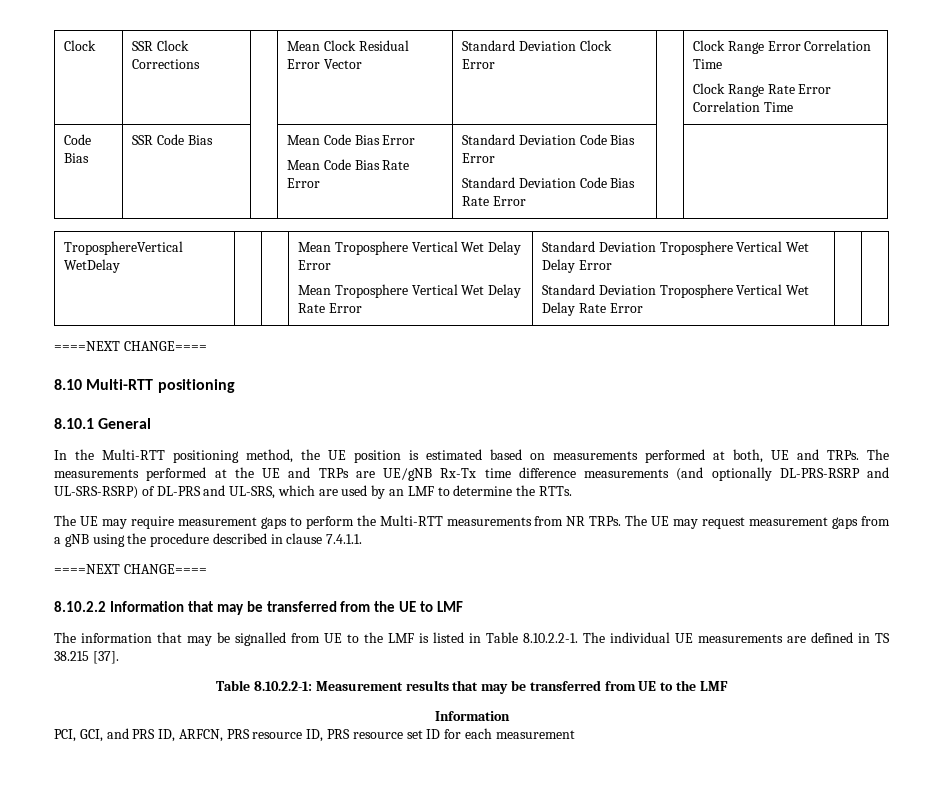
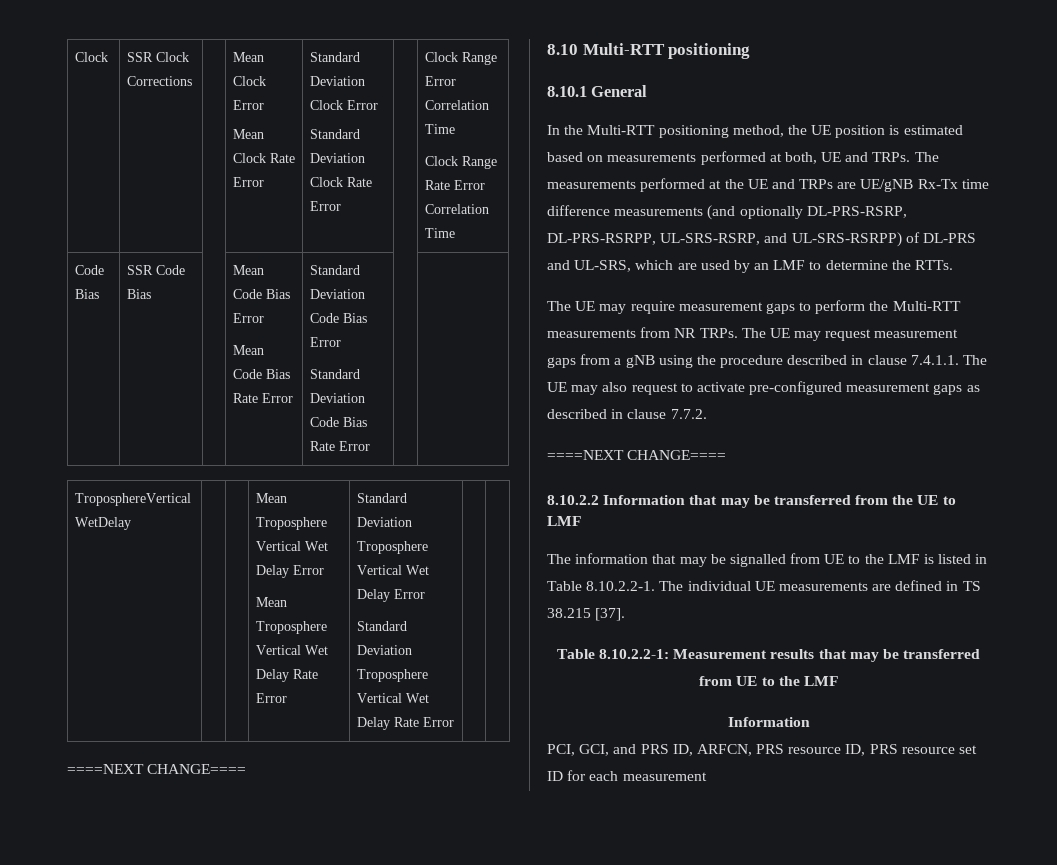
- Clock | SSR Clock Corrections | | Mean Clock Residual Error Vector | Standard Deviation Clock Error | | Clock Range Error Correlation Time
+ Clock | SSR Clock Corrections | | Mean Clock Error
+ Mean Clock Rate Error | Standard Deviation Clock Error
+ Standard Deviation Clock Rate Error | | Clock Range Error Correlation Time
- The measurements performed at the UE and TRPs are UE/gNB Rx-Tx time difference measurements (and optionally DL-PRS-RSRP and UL-SRS-RSRP) of DL-PRS and UL-SRS, which are used by an LMF to determine the RTTs.
+ The measurements performed at the UE and TRPs are UE/gNB Rx-Tx time difference measurements (and optionally DL-PRS-RSRP, DL-PRS-RSRPP, UL-SRS-RSRP, and UL-SRS-RSRPP) of DL-PRS and UL-SRS, which are used by an LMF to determine the RTTs.
- The UE may request measurement gaps from a gNB using the procedure described in clause 7.4.1.1.
+ The UE may request measurement gaps from a gNB using the procedure described in clause 7.4.1.1. The UE may also request to activate pre-configured measurement gaps as described in clause 7.7.2.

